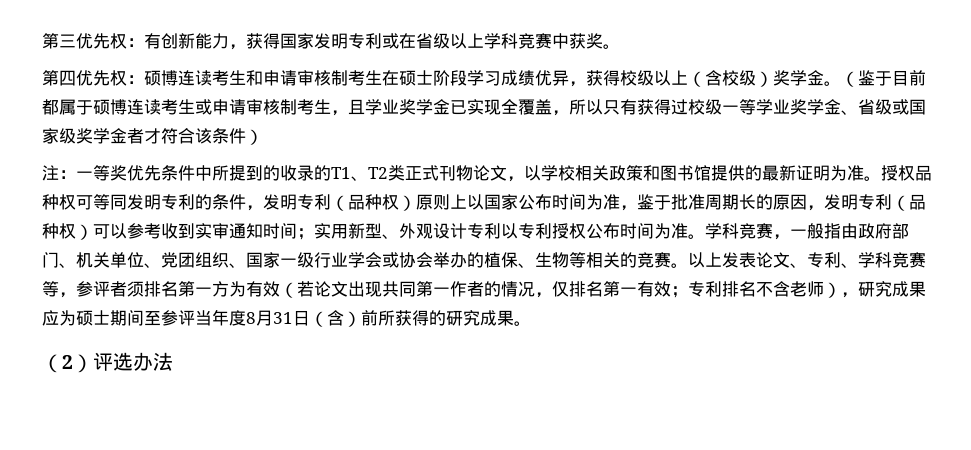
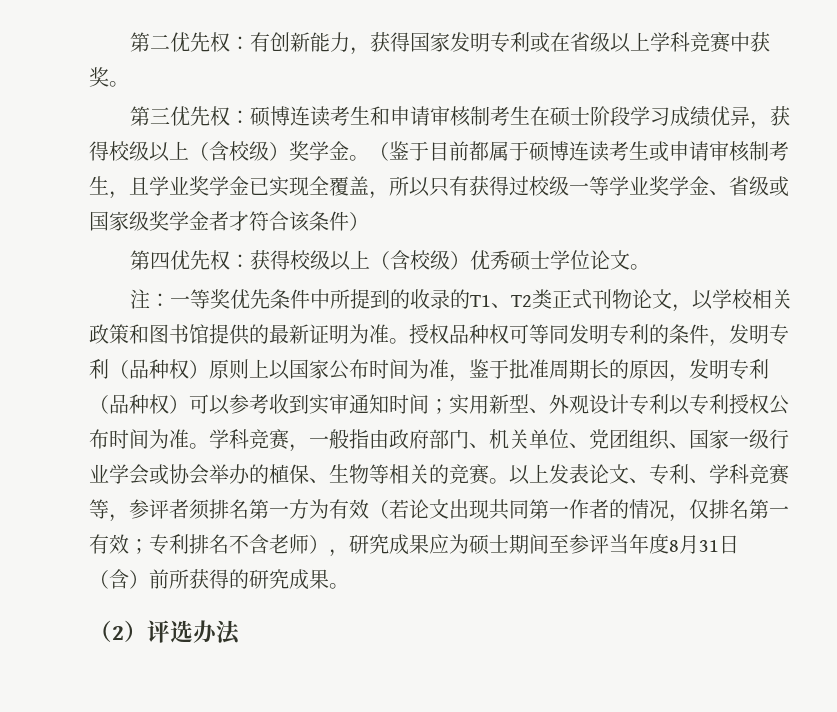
- 第三优先权：有创新能力，获得国家发明专利或在省级以上学科竞赛中获奖。
+ 第二优先权：有创新能力，获得国家发明专利或在省级以上学科竞赛中获奖。
- 第四优先权：硕博连读考生和申请审核制考生在硕士阶段学习成绩优异，获得校级以上（含校级）奖学金。
+ 第三优先权：硕博连读考生和申请审核制考生在硕士阶段学习成绩优异，获得校级以上（含校级）奖学金。
+ 第四优先权：获得校级以上（含校级）优秀硕士学位论文。

